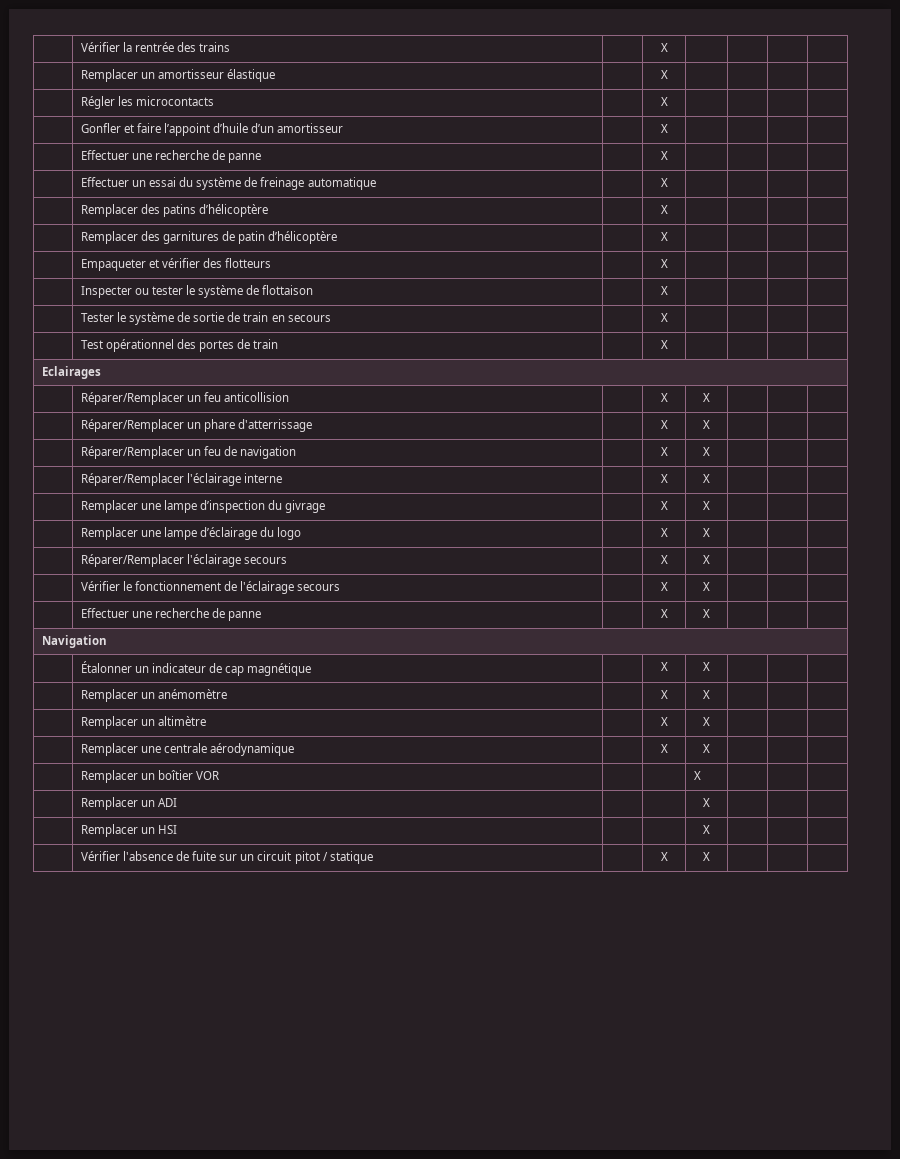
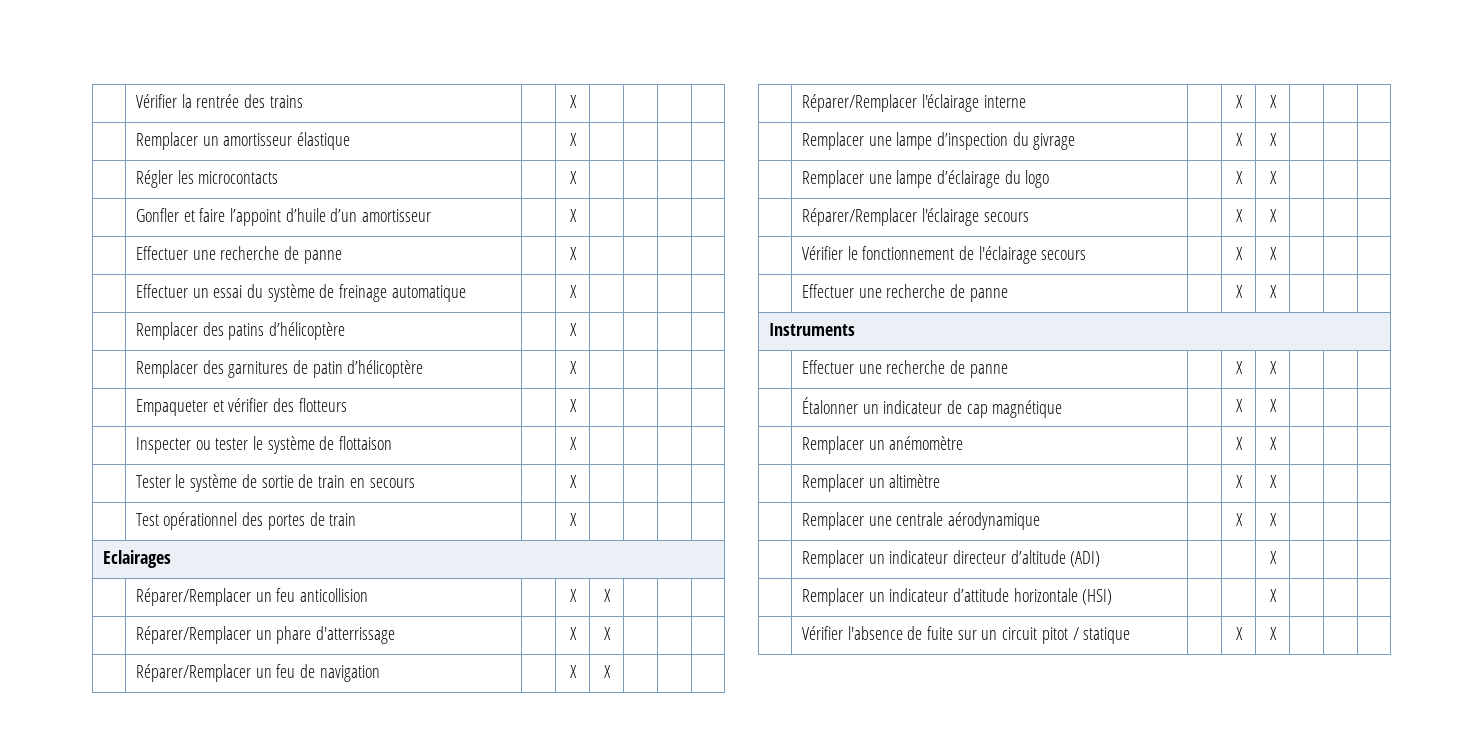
- Navigation
+ Instruments
+ | Effectuer une recherche de panne | | X | X | | |
- | Remplacer un boîtier VOR | | | X | | |
- | Remplacer un ADI | | | X | | |
- | Remplacer un HSI | | | X | | |
+ | Remplacer un indicateur directeur d’altitude (ADI) | | | X | | |
+ | Remplacer un indicateur d’attitude horizontale (HSI) | | | X | | |

